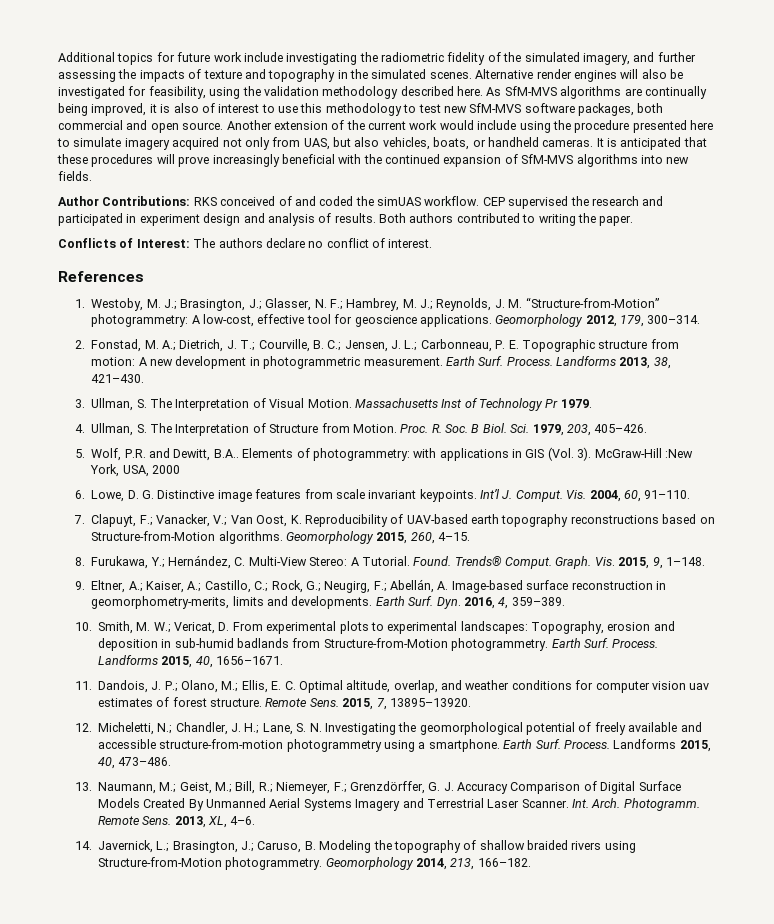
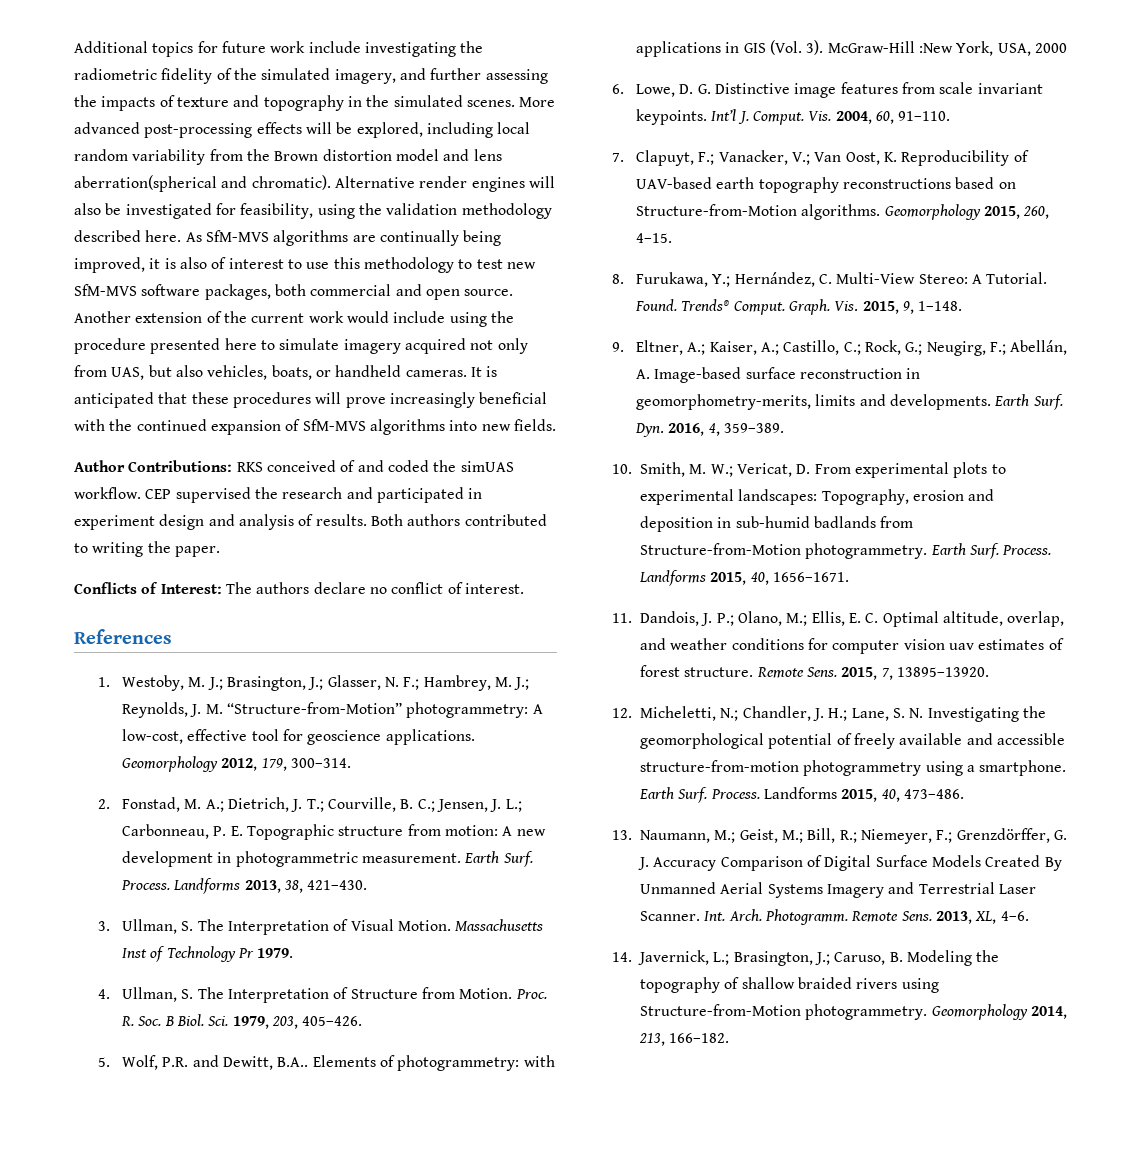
+ More advanced post-processing effects will be explored, including local random variability from the Brown distortion model and lens aberration(spherical and chromatic).

